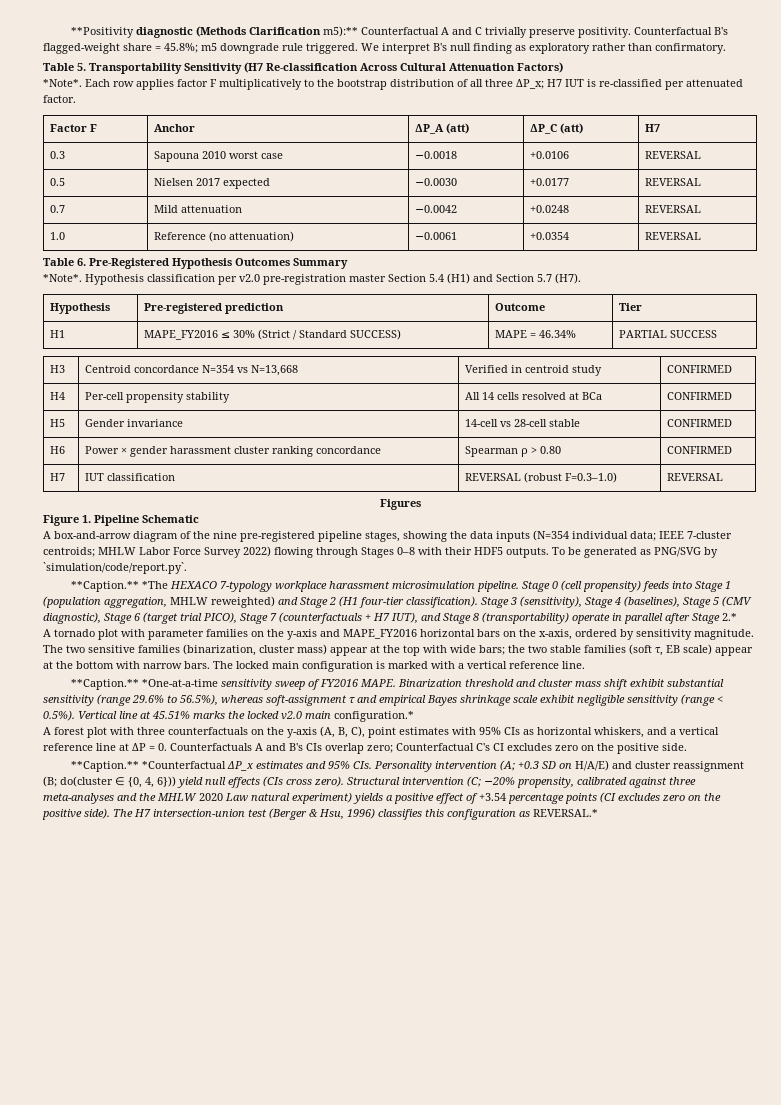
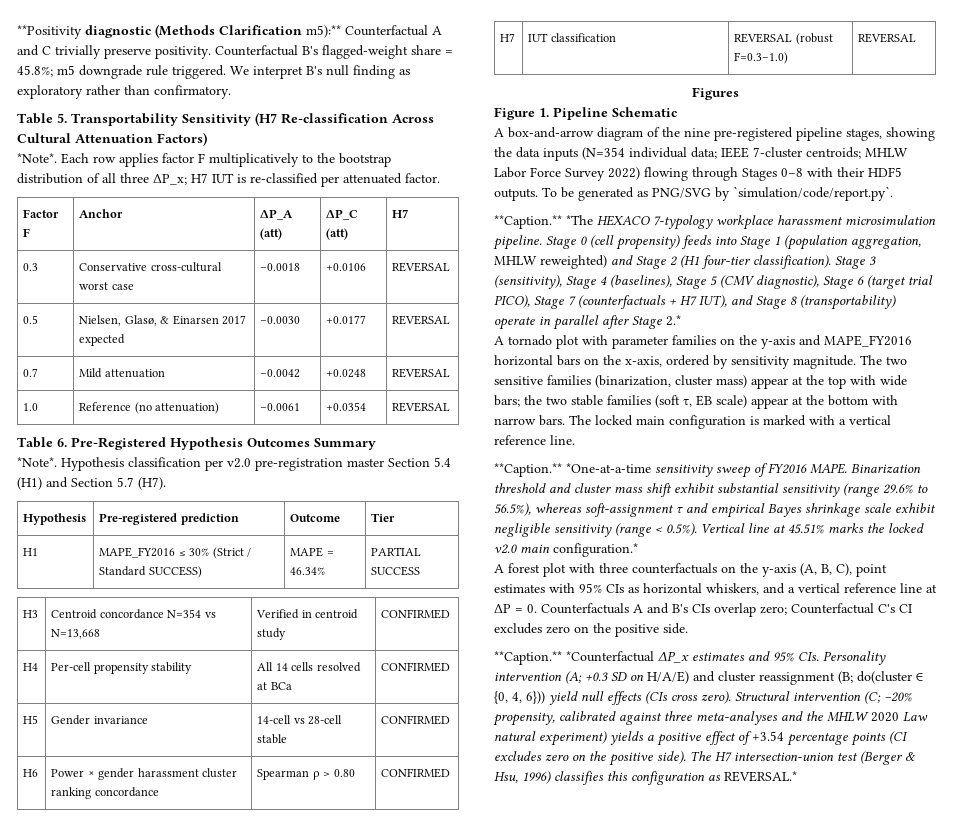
- 0.3 | Sapouna 2010 worst case | −0.0018 | +0.0106 | REVERSAL
+ 0.3 | Conservative cross-cultural worst case | −0.0018 | +0.0106 | REVERSAL
- 0.5 | Nielsen 2017 expected | −0.0030 | +0.0177 | REVERSAL
+ 0.5 | Nielsen, Glasø, & Einarsen 2017 expected | −0.0030 | +0.0177 | REVERSAL

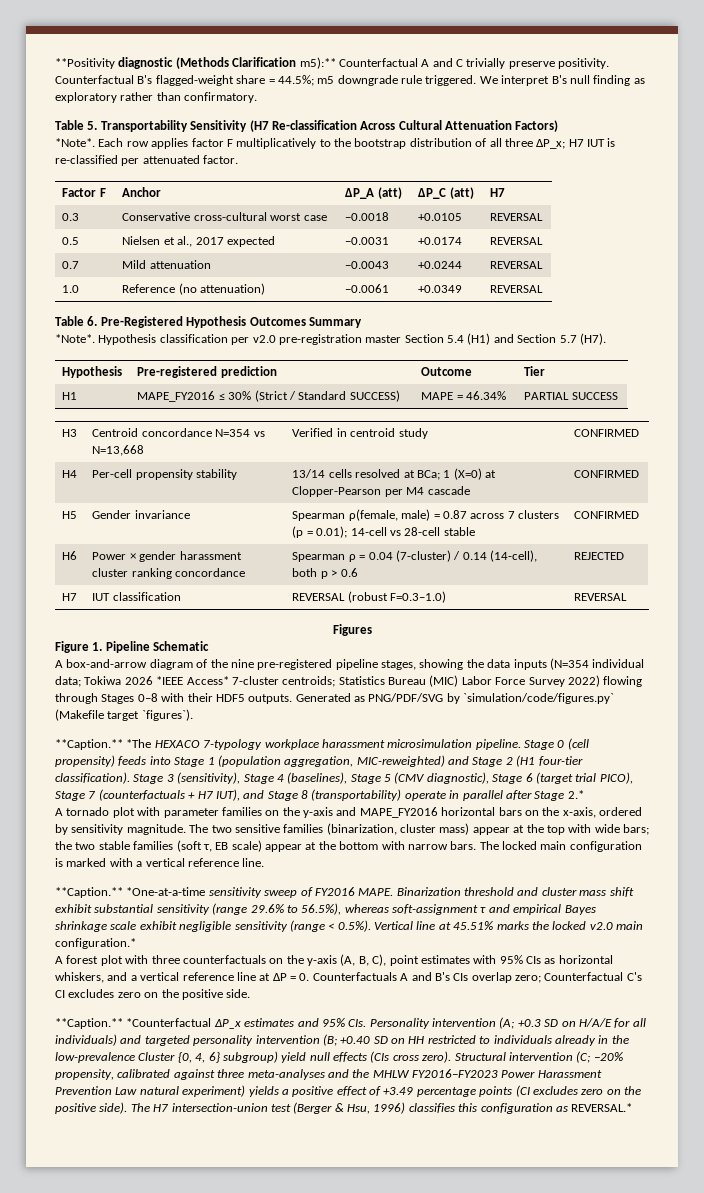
- Counterfactual B's flagged-weight share = 45.8%; m5 downgrade rule triggered.
+ Counterfactual B's flagged-weight share = 44.5%; m5 downgrade rule triggered.
- 0.3 | Conservative cross-cultural worst case | −0.0018 | +0.0106 | REVERSAL
+ 0.3 | Conservative cross-cultural worst case | −0.0018 | +0.0105 | REVERSAL
- 0.5 | Nielsen, Glasø, & Einarsen 2017 expected | −0.0030 | +0.0177 | REVERSAL
+ 0.5 | Nielsen et al., 2017 expected | −0.0031 | +0.0174 | REVERSAL
- 0.7 | Mild attenuation | −0.0042 | +0.0248 | REVERSAL
+ 0.7 | Mild attenuation | −0.0043 | +0.0244 | REVERSAL
- 1.0 | Reference (no attenuation) | −0.0061 | +0.0354 | REVERSAL
+ 1.0 | Reference (no attenuation) | −0.0061 | +0.0349 | REVERSAL
- H4 | Per-cell propensity stability | All 14 cells resolved at BCa | CONFIRMED
- H5 | Gender invariance | 14-cell vs 28-cell stable | CONFIRMED
+ H4 | Per-cell propensity stability | 13/14 cells resolved at BCa; 1 (X=0) at Clopper-Pearson per M4 cascade | CONFIRMED
+ H5 | Gender invariance | Spearman ρ(female, male) = 0.87 across 7 clusters (p = 0.01); 14-cell vs 28-cell stable | CONFIRMED
- H6 | Power × gender harassment cluster ranking concordance | Spearman ρ > 0.80 | CONFIRMED
+ H6 | Power × gender harassment cluster ranking concordance | Spearman ρ = 0.04 (7-cluster) / 0.14 (14-cell), both p > 0.6 | REJECTED
- A box-and-arrow diagram of the nine pre-registered pipeline stages, showing the data inputs (N=354 individual data; IEEE 7-cluster centroids; MHLW Labor Force Survey 2022) flowing through Stages 0–8 with their HDF5 outputs.
+ A box-and-arrow diagram of the nine pre-registered pipeline stages, showing the data inputs (N=354 individual data; Tokiwa 2026 *IEEE Access* 7-cluster centroids; Statistics Bureau (MIC) Labor Force Survey 2022) flowing through Stages 0–8 with their HDF5 outputs.
- To be generated as PNG/SVG by `simulation/code/report.py`.
+ Generated as PNG/PDF/SVG by `simulation/code/figures.py` (Makefile target `figures`).
- Stage 0 (cell propensity) feeds into Stage 1 (population aggregation, MHLW reweighted) and Stage 2 (H1 four-tier classification).
+ Stage 0 (cell propensity) feeds into Stage 1 (population aggregation, MIC-reweighted) and Stage 2 (H1 four-tier classification).
- **Caption.** *Counterfactual ΔP_x estimates and 95% CIs. Personality intervention (A; +0.3 SD on H/A/E) and cluster reassignment (B; do(cluster ∈ {0, 4, 6})) yield null effects (CIs cross zero).
+ **Caption.** *Counterfactual ΔP_x estimates and 95% CIs. Personality intervention (A; +0.3 SD on H/A/E for all individuals) and targeted personality intervention (B; +0.40 SD on HH restricted to individuals already in the low-prevalence Cluster {0, 4, 6} subgroup) yield null effects (CIs cross zero).
- Structural intervention (C; −20% propensity, calibrated against three meta-analyses and the MHLW 2020 Law natural experiment) yields a positive effect of +3.54 percentage points (CI excludes zero on the positive side).
+ Structural intervention (C; −20% propensity, calibrated against three meta-analyses and the MHLW FY2016–FY2023 Power Harassment Prevention Law natural experiment) yields a positive effect of +3.49 percentage points (CI excludes zero on the positive side).

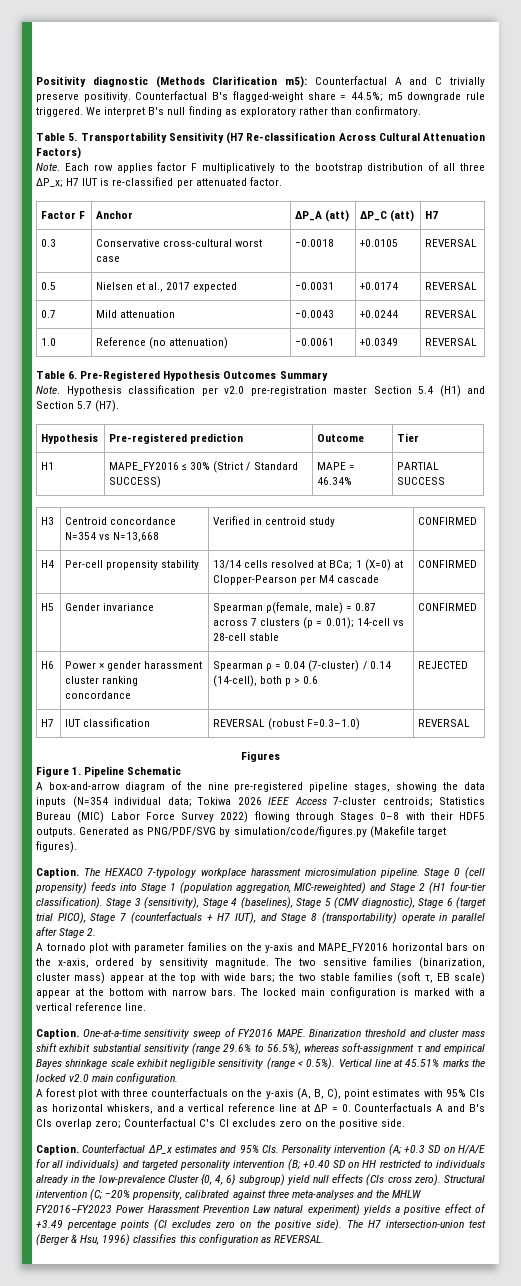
- **Positivity diagnostic (Methods Clarification m5):** Counterfactual A and C trivially preserve positivity.
+ Positivity diagnostic (Methods Clarification m5): Counterfactual A and C trivially preserve positivity.
  Table 5. Transportability Sensitivity (H7 Re-classification Across Cultural Attenuation Factors)
- *Note*.
+ Note.
  Table 6. Pre-Registered Hypothesis Outcomes Summary
- *Note*.
+ Note.
- A box-and-arrow diagram of the nine pre-registered pipeline stages, showing the data inputs (N=354 individual data; Tokiwa 2026 *IEEE Access* 7-cluster centroids; Statistics Bureau (MIC) Labor Force Survey 2022) flowing through Stages 0–8 with their HDF5 outputs.
+ A box-and-arrow diagram of the nine pre-registered pipeline stages, showing the data inputs (N=354 individual data; Tokiwa 2026 IEEE Access 7-cluster centroids; Statistics Bureau (MIC) Labor Force Survey 2022) flowing through Stages 0–8 with their HDF5 outputs.
- Generated as PNG/PDF/SVG by `simulation/code/figures.py` (Makefile target `figures`).
- **Caption.** *The HEXACO 7-typology workplace harassment microsimulation pipeline.
+ Generated as PNG/PDF/SVG by simulation/code/figures.py (Makefile target figures).
+ Caption. The HEXACO 7-typology workplace harassment microsimulation pipeline.
- Stage 3 (sensitivity), Stage 4 (baselines), Stage 5 (CMV diagnostic), Stage 6 (target trial PICO), Stage 7 (counterfactuals + H7 IUT), and Stage 8 (transportability) operate in parallel after Stage 2.*
+ Stage 3 (sensitivity), Stage 4 (baselines), Stage 5 (CMV diagnostic), Stage 6 (target trial PICO), Stage 7 (counterfactuals + H7 IUT), and Stage 8 (transportability) operate in parallel after Stage 2.
- **Caption.** *One-at-a-time sensitivity sweep of FY2016 MAPE.
+ Caption. One-at-a-time sensitivity sweep of FY2016 MAPE.
- Binarization threshold and cluster mass shift exhibit substantial sensitivity (range 29.6% to 56.5%), whereas soft-assignment τ and empirical Bayes shrinkage scale exhibit negligible sensitivity (range < 0.5%). Vertical line at 45.51% marks the locked v2.0 main configuration.*
+ Binarization threshold and cluster mass shift exhibit substantial sensitivity (range 29.6% to 56.5%), whereas soft-assignment τ and empirical Bayes shrinkage scale exhibit negligible sensitivity (range < 0.5%). Vertical line at 45.51% marks the locked v2.0 main configuration.
- **Caption.** *Counterfactual ΔP_x estimates and 95% CIs. Personality intervention (A; +0.3 SD on H/A/E for all individuals) and targeted personality intervention (B; +0.40 SD on HH restricted to individuals already in the low-prevalence Cluster {0, 4, 6} subgroup) yield null effects (CIs cross zero).
+ Caption. Counterfactual ΔP_x estimates and 95% CIs. Personality intervention (A; +0.3 SD on H/A/E for all individuals) and targeted personality intervention (B; +0.40 SD on HH restricted to individuals already in the low-prevalence Cluster {0, 4, 6} subgroup) yield null effects (CIs cross zero).
- The H7 intersection-union test (Berger & Hsu, 1996) classifies this configuration as REVERSAL.*
+ The H7 intersection-union test (Berger & Hsu, 1996) classifies this configuration as REVERSAL.

